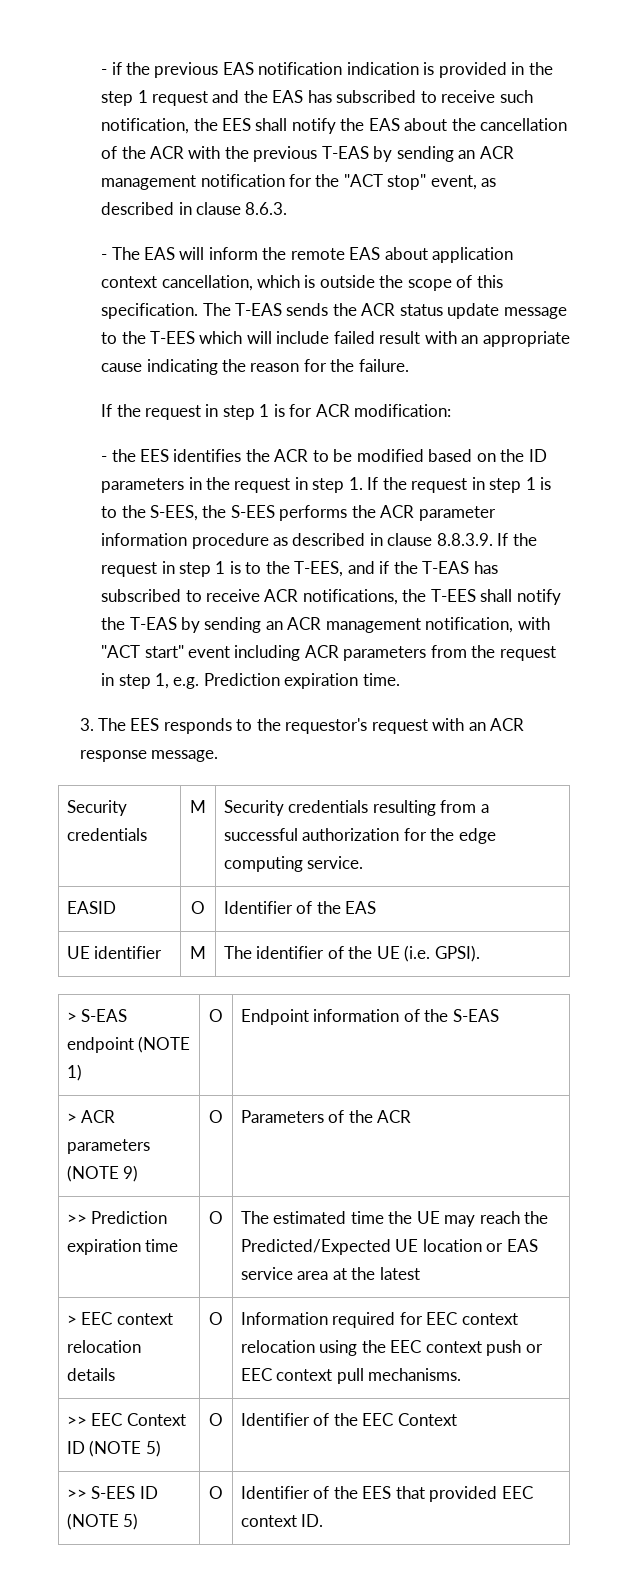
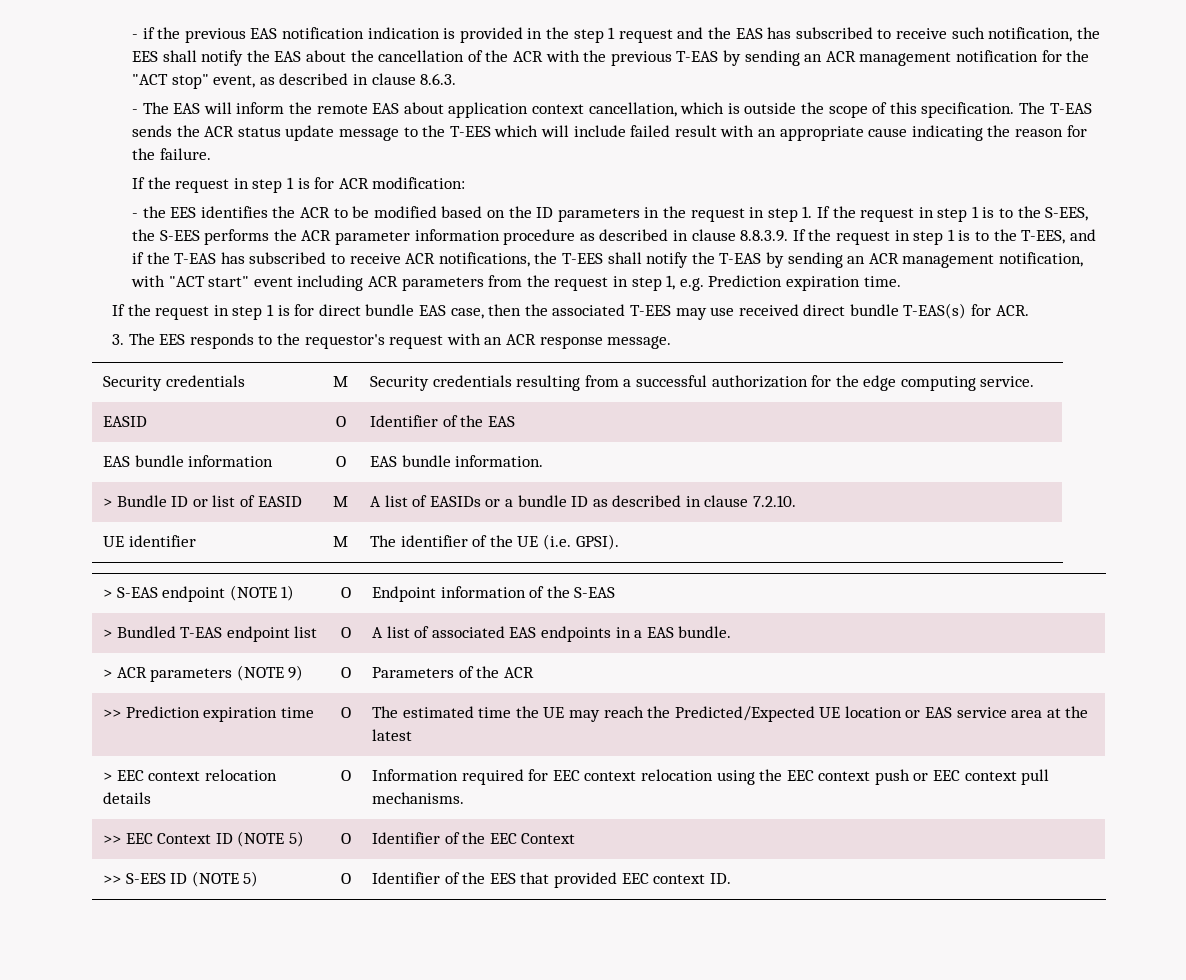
+ If the request in step 1 is for direct bundle EAS case, then the associated T-EES may use received direct bundle T-EAS(s) for ACR.
+ EAS bundle information | O | EAS bundle information.
+ > Bundle ID or list of EASID | M | A list of EASIDs or a bundle ID as described in clause 7.2.10.
+ > Bundled T-EAS endpoint list | O | A list of associated EAS endpoints in a EAS bundle.

